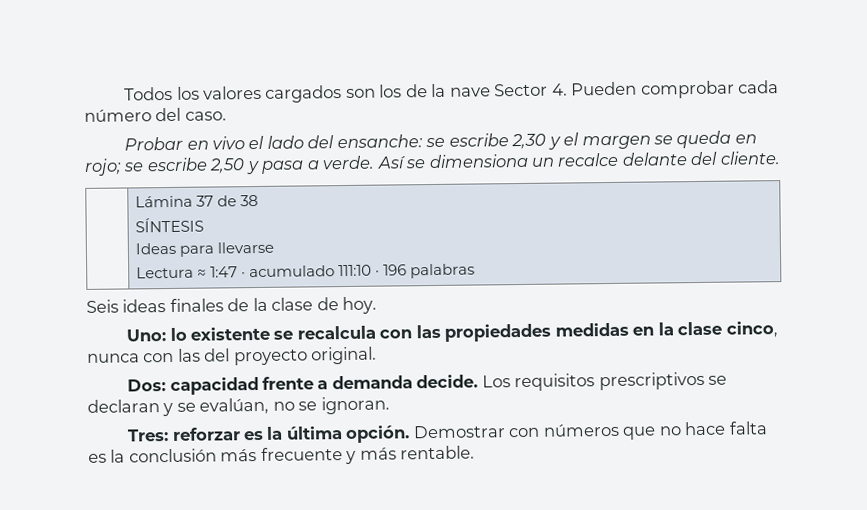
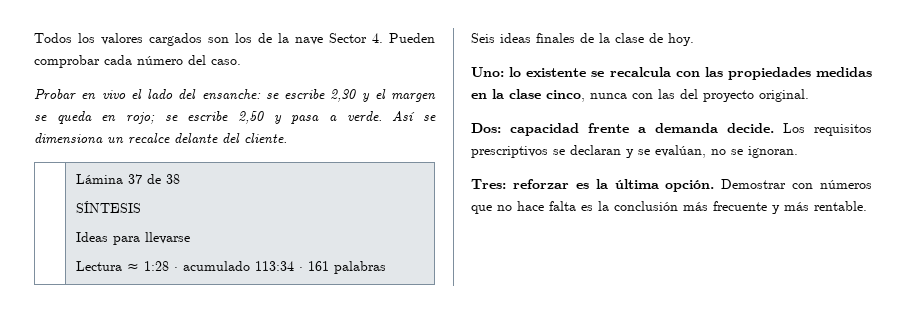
  | Lámina 37 de 38
  SÍNTESIS
  Ideas para llevarse
- Lectura ≈ 1:47 · acumulado 111:10 · 196 palabras
+ Lectura ≈ 1:28 · acumulado 113:34 · 161 palabras

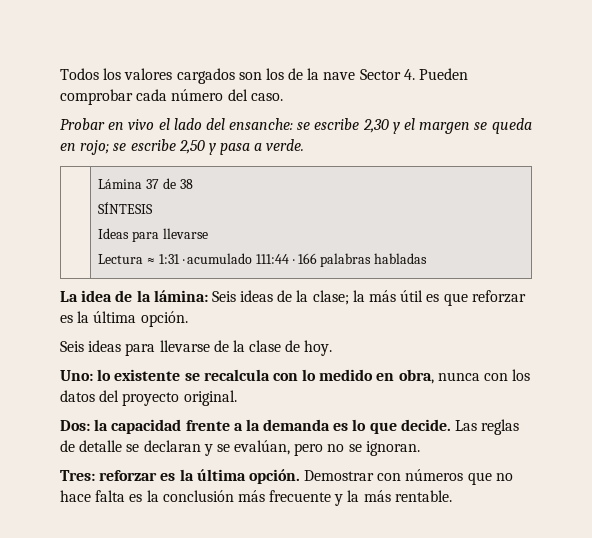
- Así se dimensiona un recalce delante del cliente.
  | Lámina 37 de 38
  SÍNTESIS
  Ideas para llevarse
- Lectura ≈ 1:28 · acumulado 113:34 · 161 palabras
- Seis ideas finales de la clase de hoy.
+ Lectura ≈ 1:31 · acumulado 111:44 · 166 palabras habladas
+ La idea de la lámina: Seis ideas de la clase; la más útil es que reforzar es la última opción.
+ Seis ideas para llevarse de la clase de hoy.
- Uno: lo existente se recalcula con las propiedades medidas en la clase cinco, nunca con las del proyecto original.
+ Uno: lo existente se recalcula con lo medido en obra, nunca con los datos del proyecto original.
- Dos: capacidad frente a demanda decide. Los requisitos prescriptivos se declaran y se evalúan, no se ignoran.
+ Dos: la capacidad frente a la demanda es lo que decide. Las reglas de detalle se declaran y se evalúan, pero no se ignoran.
- Demostrar con números que no hace falta es la conclusión más frecuente y más rentable.
+ Demostrar con números que no hace falta es la conclusión más frecuente y la más rentable.

